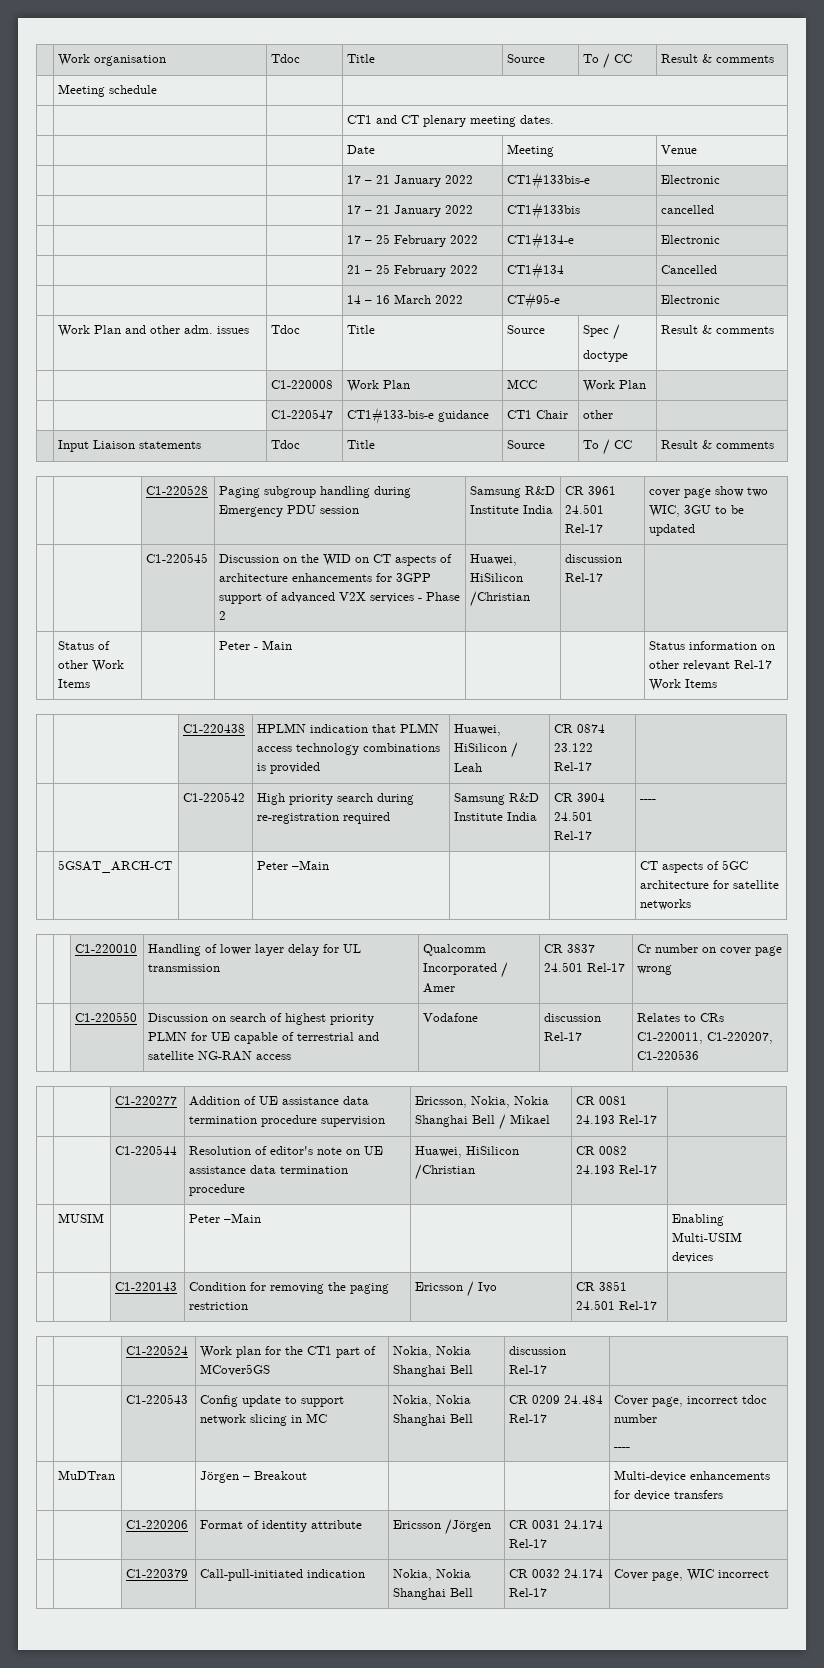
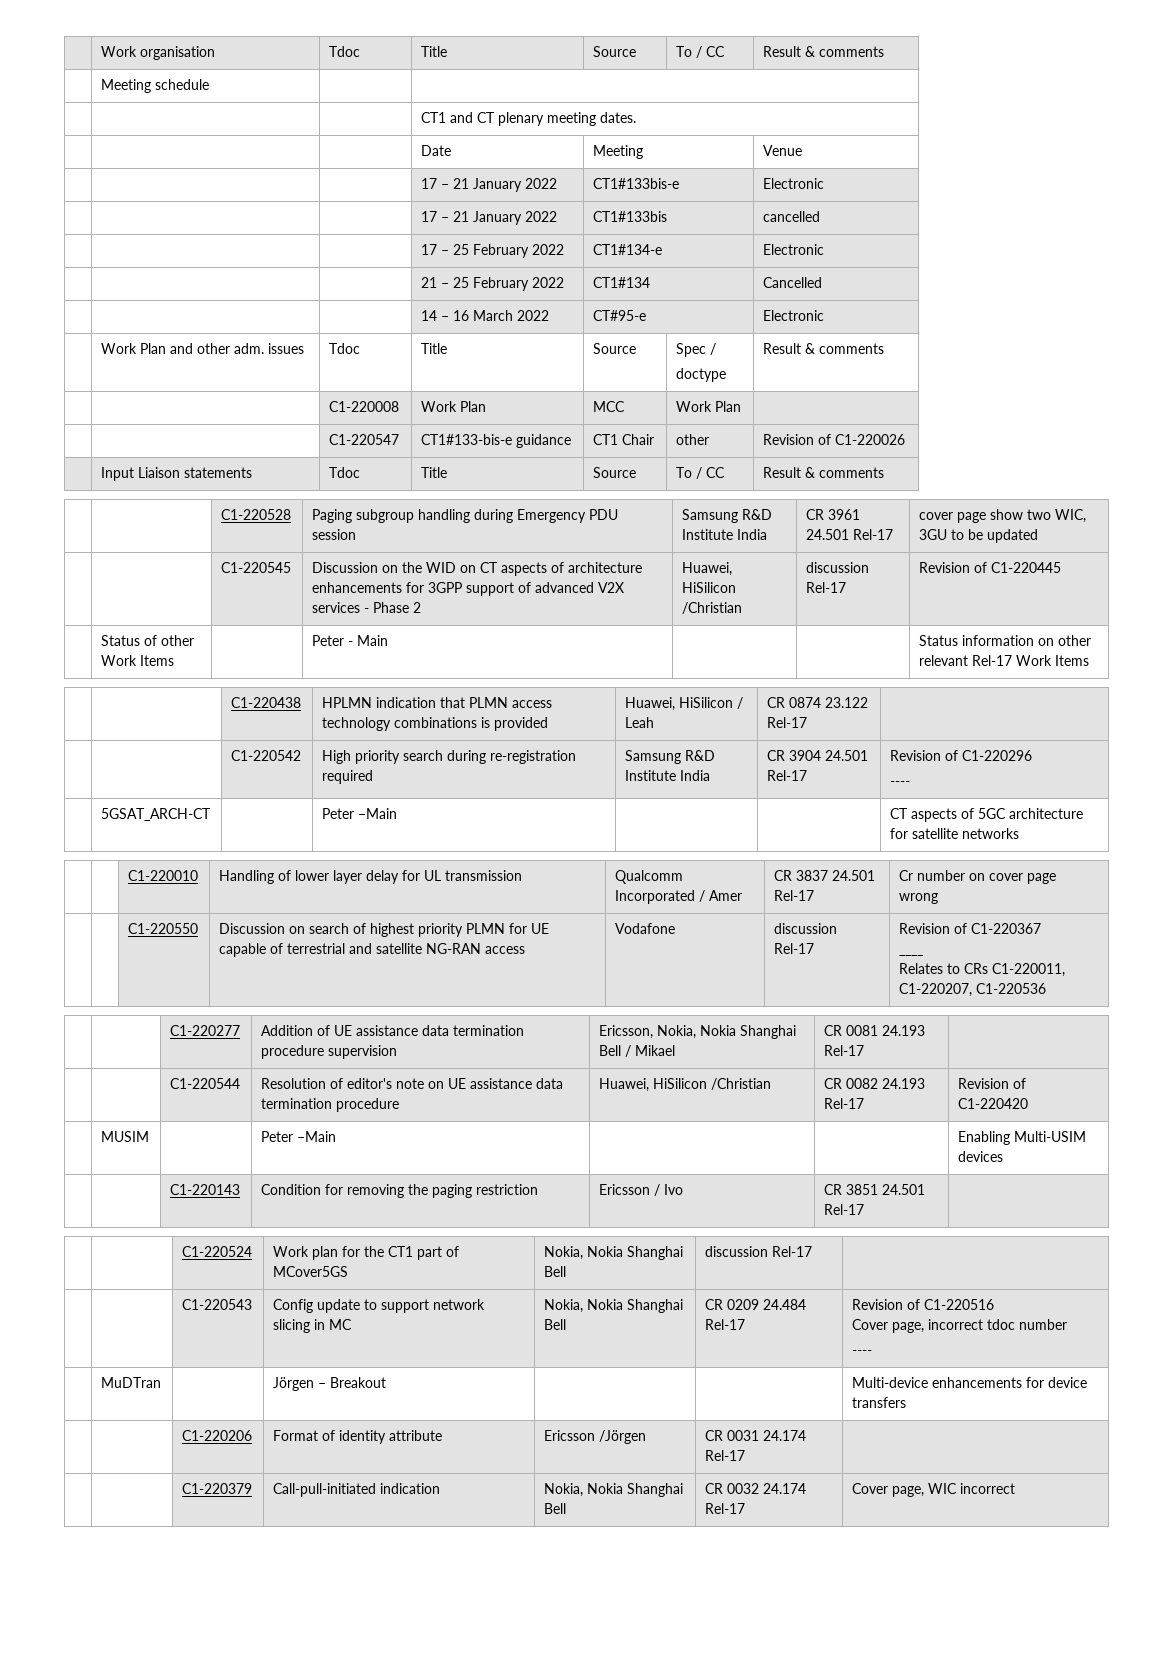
- | | C1-220547 | CT1#133-bis-e guidance | CT1 Chair | other |
+ | | C1-220547 | CT1#133-bis-e guidance | CT1 Chair | other | Revision of C1-220026
- | | C1-220545 | Discussion on the WID on CT aspects of architecture enhancements for 3GPP support of advanced V2X services - Phase 2 | Huawei, HiSilicon /Christian | discussion Rel-17 |
+ | | C1-220545 | Discussion on the WID on CT aspects of architecture enhancements for 3GPP support of advanced V2X services - Phase 2 | Huawei, HiSilicon /Christian | discussion Rel-17 | Revision of C1-220445
- | | C1-220542 | High priority search during re-registration required | Samsung R&D Institute India | CR 3904 24.501 Rel-17 | ----
+ | | C1-220542 | High priority search during re-registration required | Samsung R&D Institute India | CR 3904 24.501 Rel-17 | Revision of C1-220296
+ ----
- | | C1-220550 | Discussion on search of highest priority PLMN for UE capable of terrestrial and satellite NG-RAN access | Vodafone | discussion Rel-17 | Relates to CRs C1-220011, C1-220207, C1-220536
+ | | C1-220550 | Discussion on search of highest priority PLMN for UE capable of terrestrial and satellite NG-RAN access | Vodafone | discussion Rel-17 | Revision of C1-220367
+ ____
+ Relates to CRs C1-220011, C1-220207, C1-220536
- | | C1-220544 | Resolution of editor's note on UE assistance data termination procedure | Huawei, HiSilicon /Christian | CR 0082 24.193 Rel-17 |
+ | | C1-220544 | Resolution of editor's note on UE assistance data termination procedure | Huawei, HiSilicon /Christian | CR 0082 24.193 Rel-17 | Revision of C1-220420
- | | C1-220543 | Config update to support network slicing in MC | Nokia, Nokia Shanghai Bell | CR 0209 24.484 Rel-17 | Cover page, incorrect tdoc number
+ | | C1-220543 | Config update to support network slicing in MC | Nokia, Nokia Shanghai Bell | CR 0209 24.484 Rel-17 | Revision of C1-220516
+ Cover page, incorrect tdoc number

